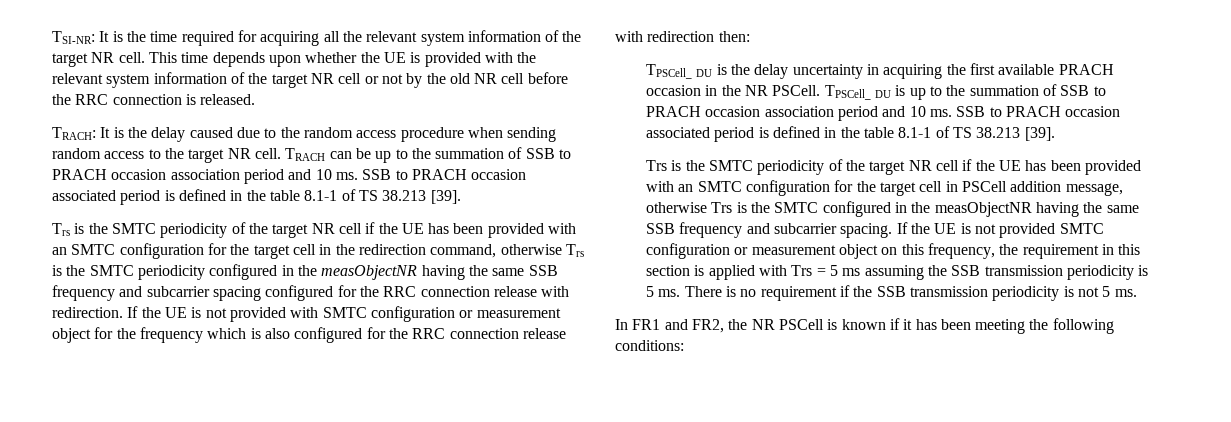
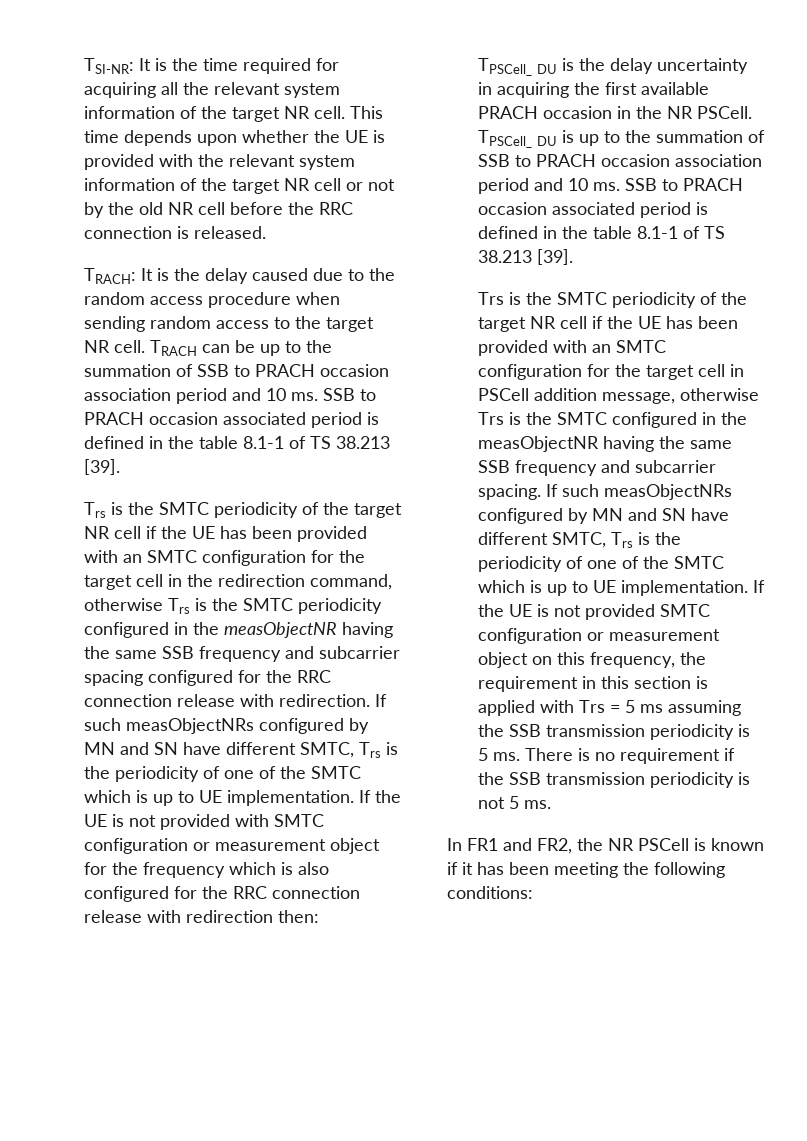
- If the UE is not provided with SMTC configuration or measurement object for the frequency which is also configured for the RRC connection release with redirection then:
+ If such measObjectNRs configured by MN and SN have different SMTC, Trs is the periodicity of one of the SMTC which is up to UE implementation. If the UE is not provided with SMTC configuration or measurement object for the frequency which is also configured for the RRC connection release with redirection then:
- If the UE is not provided SMTC configuration or measurement object on this frequency, the requirement in this section is applied with Trs = 5 ms assuming the SSB transmission periodicity is 5 ms.
+ If such measObjectNRs configured by MN and SN have different SMTC, Trs is the periodicity of one of the SMTC which is up to UE implementation. If the UE is not provided SMTC configuration or measurement object on this frequency, the requirement in this section is applied with Trs = 5 ms assuming the SSB transmission periodicity is 5 ms.

